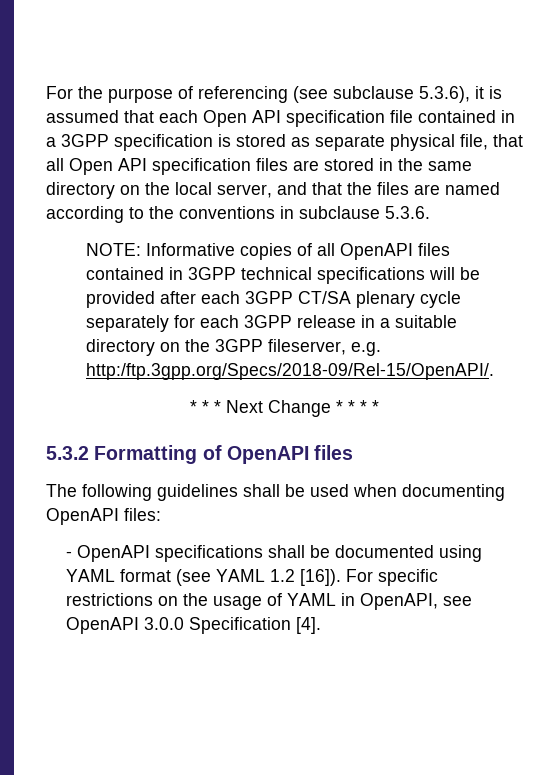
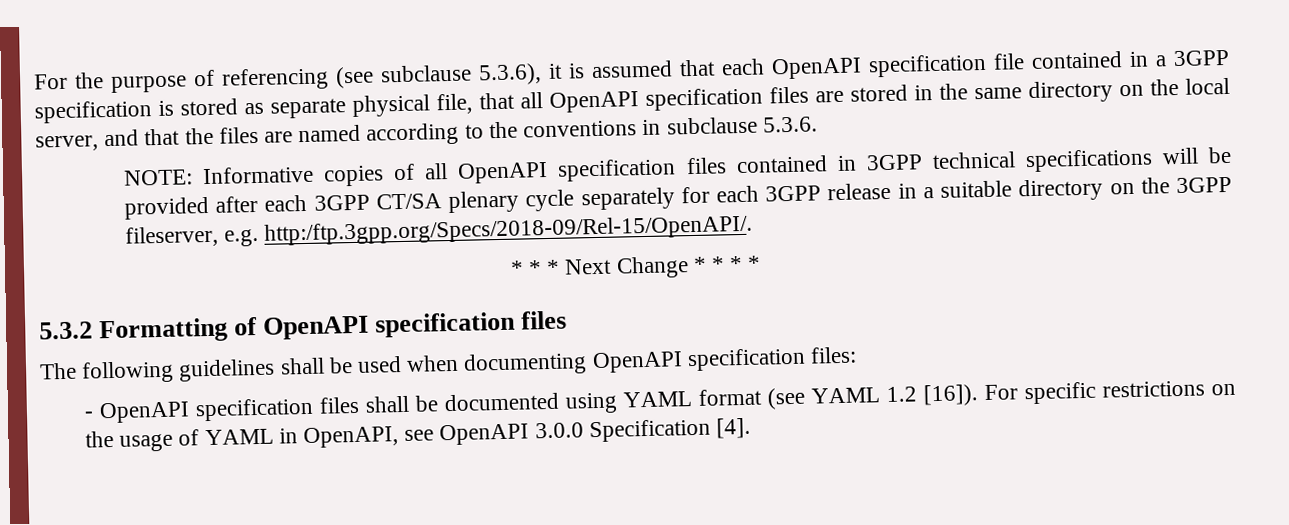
- For the purpose of referencing (see subclause 5.3.6), it is assumed that each Open API specification file contained in a 3GPP specification is stored as separate physical file, that all Open API specification files are stored in the same directory on the local server, and that the files are named according to the conventions in subclause 5.3.6.
+ For the purpose of referencing (see subclause 5.3.6), it is assumed that each OpenAPI specification file contained in a 3GPP specification is stored as separate physical file, that all OpenAPI specification files are stored in the same directory on the local server, and that the files are named according to the conventions in subclause 5.3.6.
- NOTE: Informative copies of all OpenAPI files contained in 3GPP technical specifications will be provided after each 3GPP CT/SA plenary cycle separately for each 3GPP release in a suitable directory on the 3GPP fileserver, e.g. http:/ftp.3gpp.org/Specs/2018-09/Rel-15/OpenAPI/.
+ NOTE: Informative copies of all OpenAPI specification files contained in 3GPP technical specifications will be provided after each 3GPP CT/SA plenary cycle separately for each 3GPP release in a suitable directory on the 3GPP fileserver, e.g. http:/ftp.3gpp.org/Specs/2018-09/Rel-15/OpenAPI/.
- 5.3.2 Formatting of OpenAPI files
+ 5.3.2 Formatting of OpenAPI specification files
- The following guidelines shall be used when documenting OpenAPI files:
+ The following guidelines shall be used when documenting OpenAPI specification files:
- - OpenAPI specifications shall be documented using YAML format (see YAML 1.2 [16]).
+ - OpenAPI specification files shall be documented using YAML format (see YAML 1.2 [16]).

